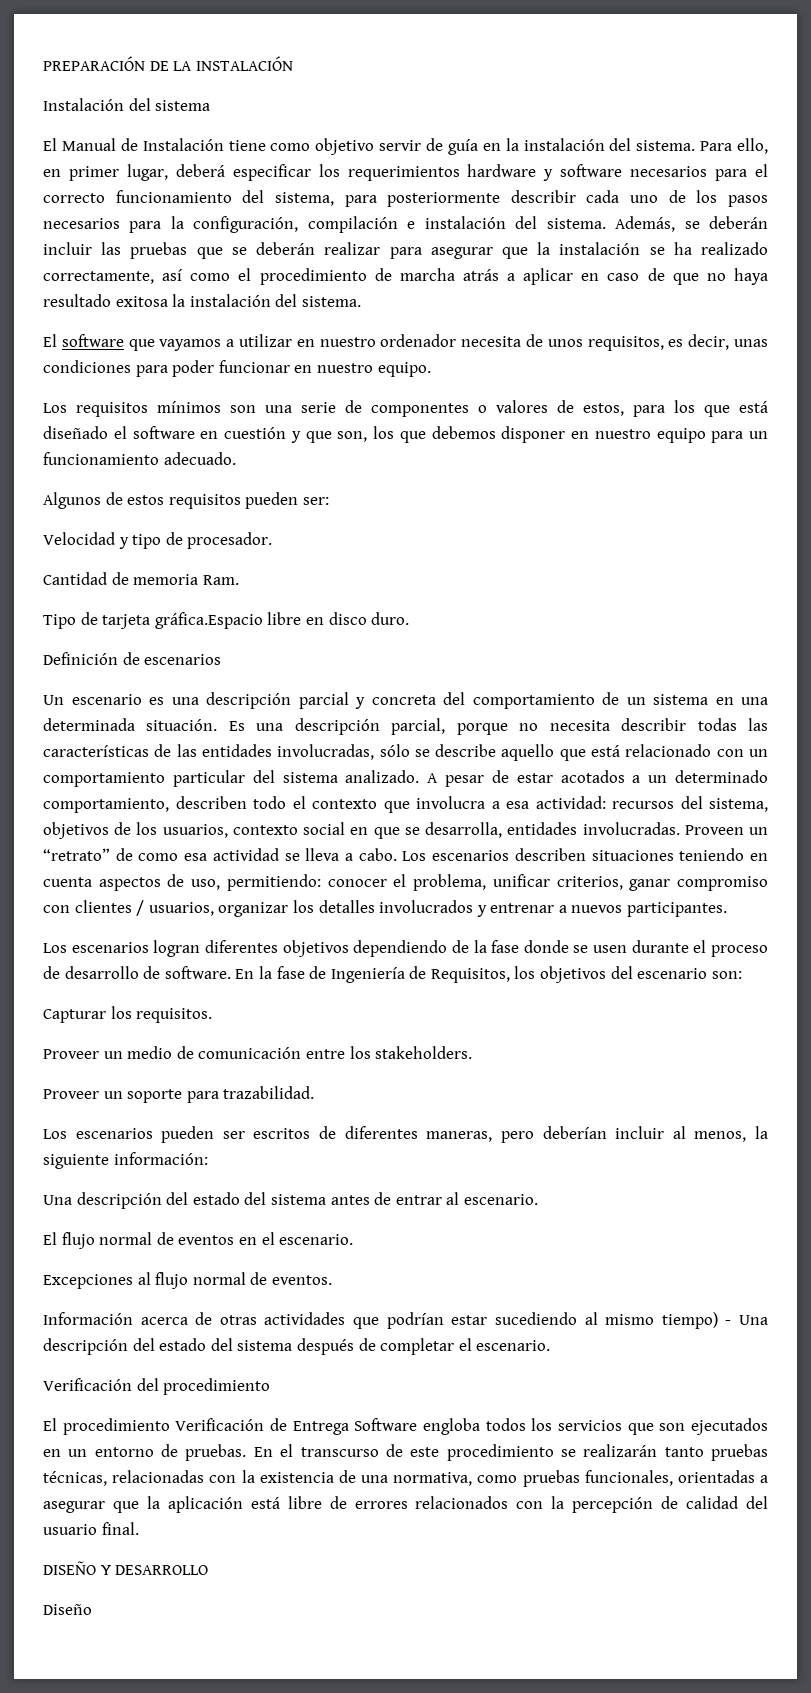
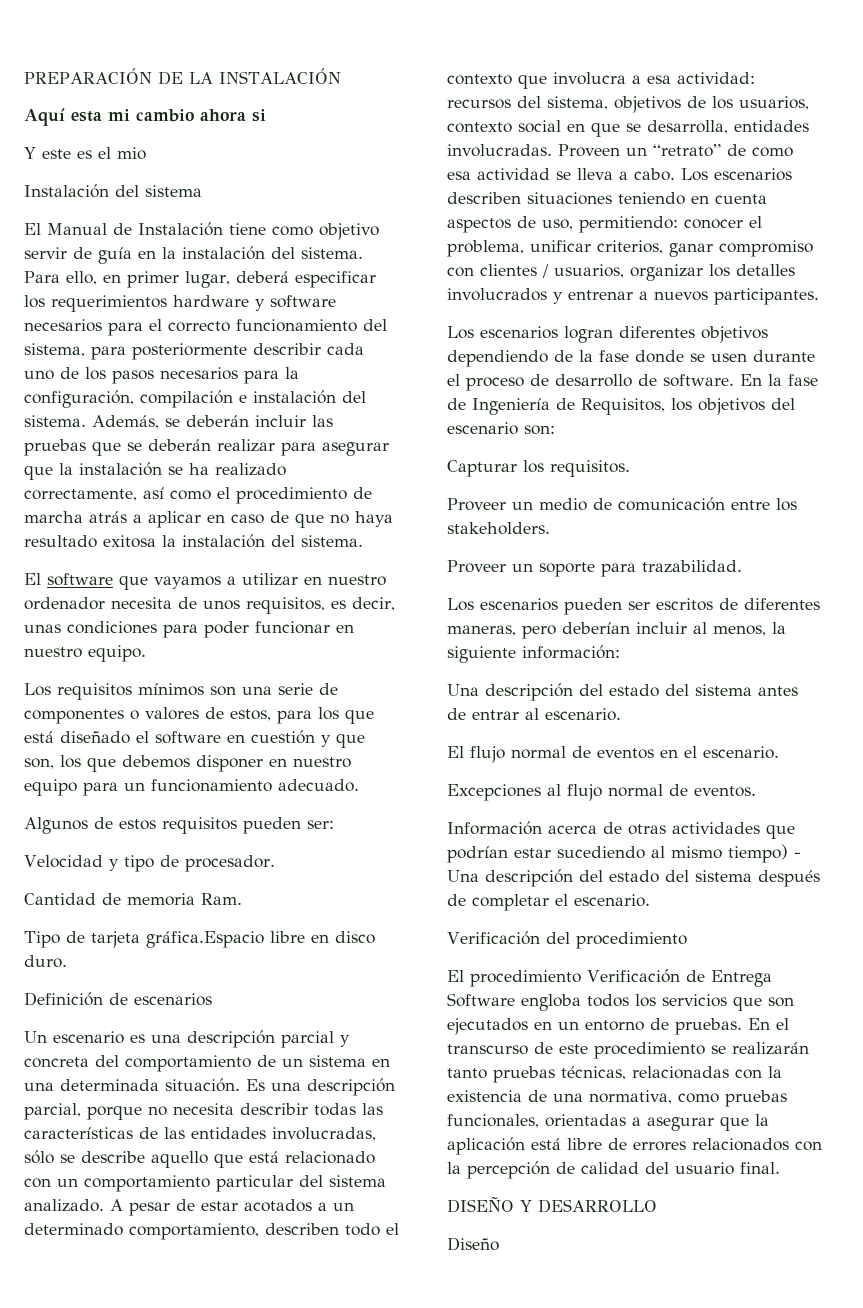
+ Aquí esta mi cambio ahora si
+ Y este es el mio

